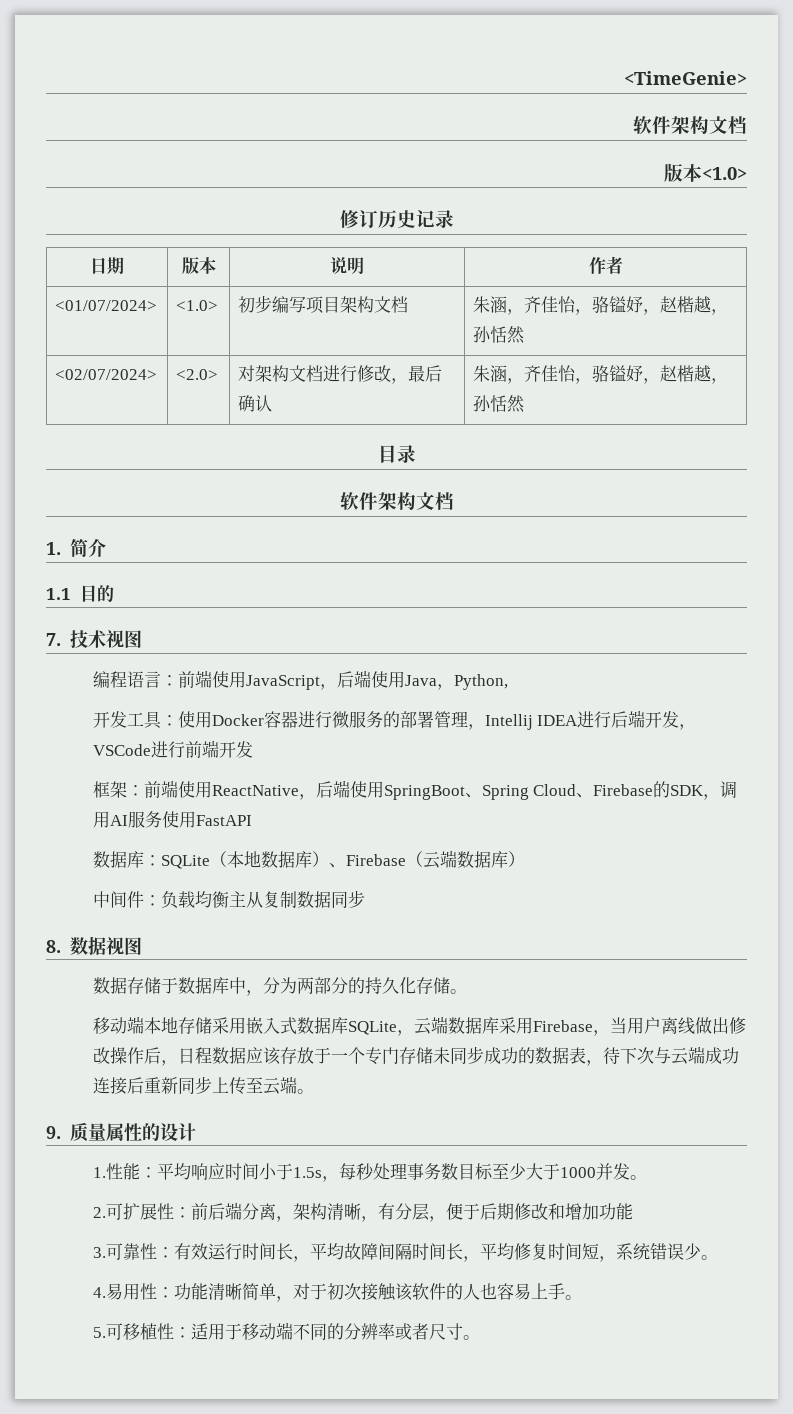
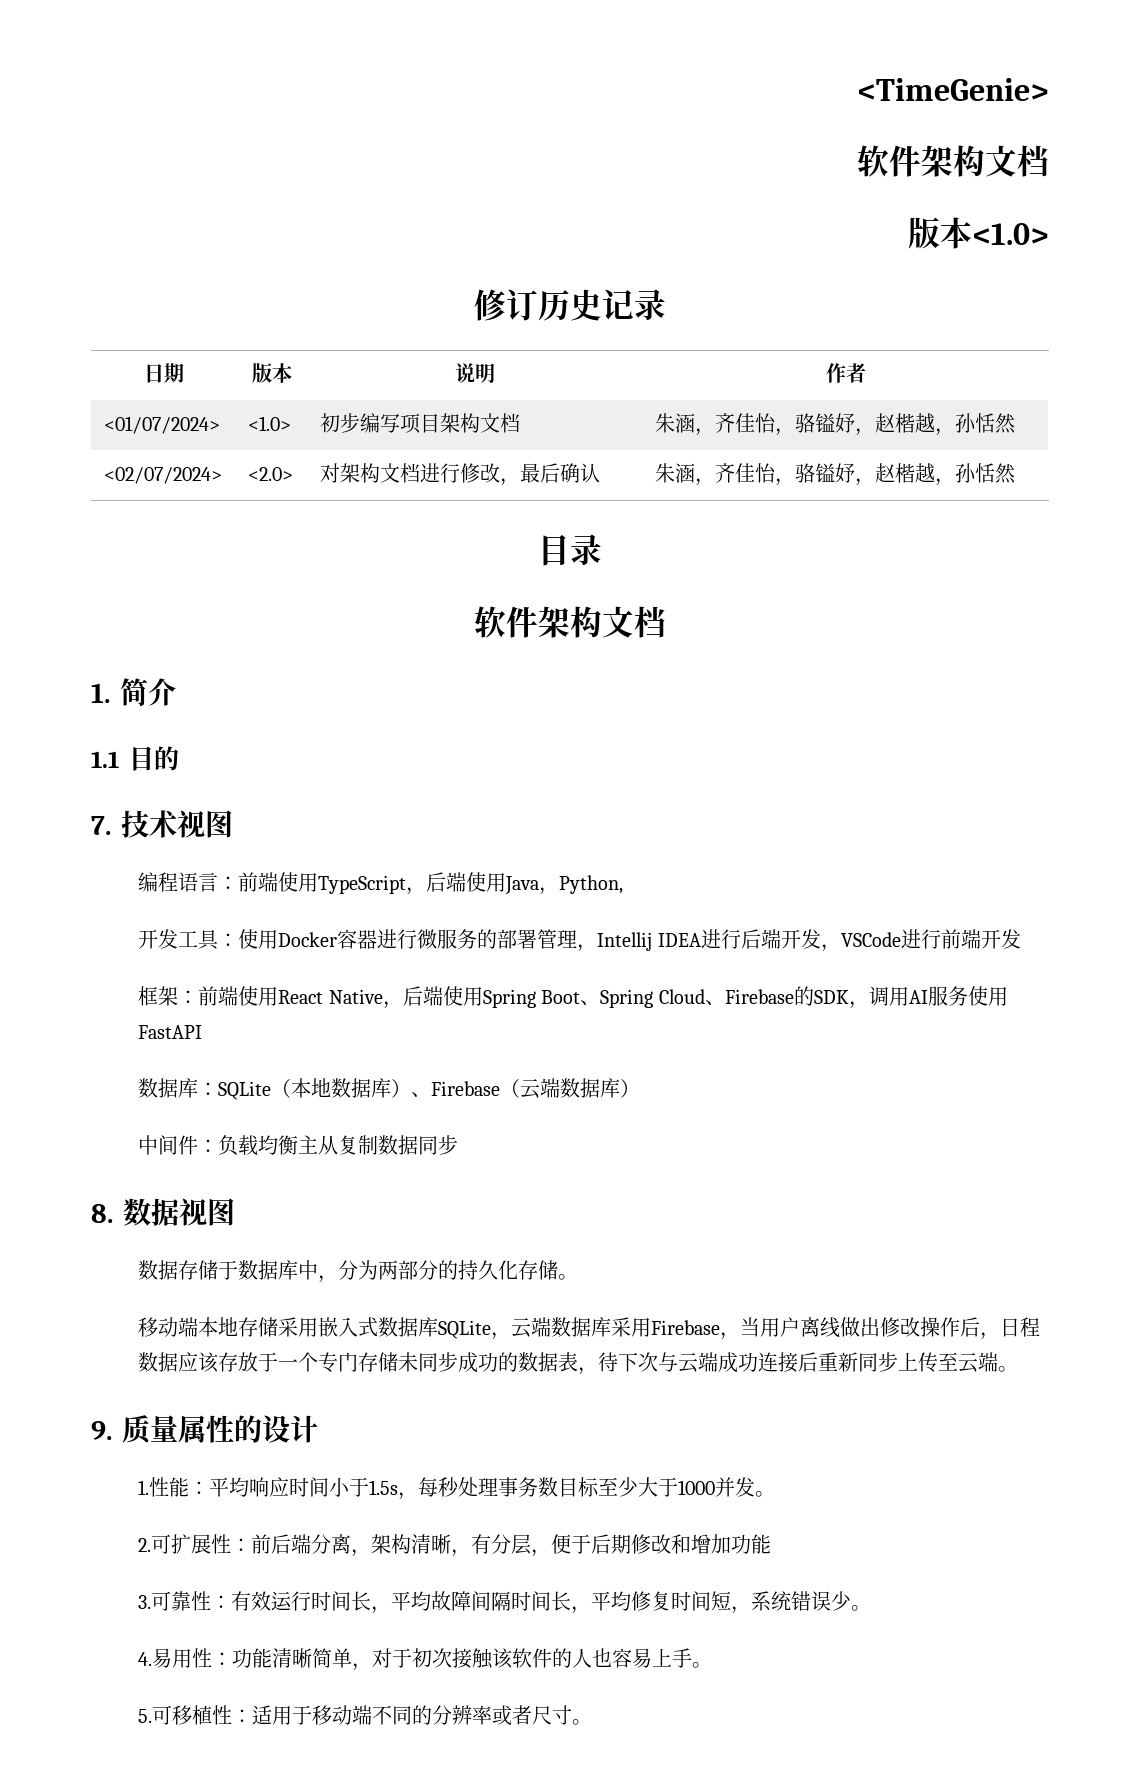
- 编程语言：前端使用JavaScript，后端使用Java，Python,
+ 编程语言：前端使用TypeScript，后端使用Java，Python,
- 框架：前端使用ReactNative，后端使用SpringBoot、Spring Cloud、Firebase的SDK，调用AI服务使用FastAPI
+ 框架：前端使用React Native，后端使用Spring Boot、Spring Cloud、Firebase的SDK，调用AI服务使用FastAPI

